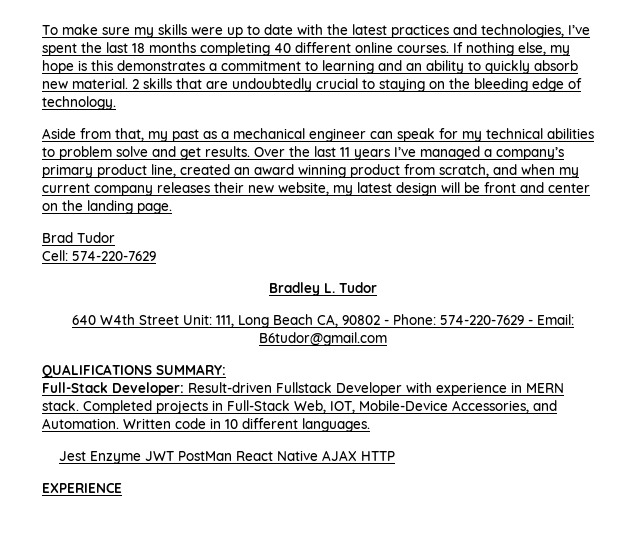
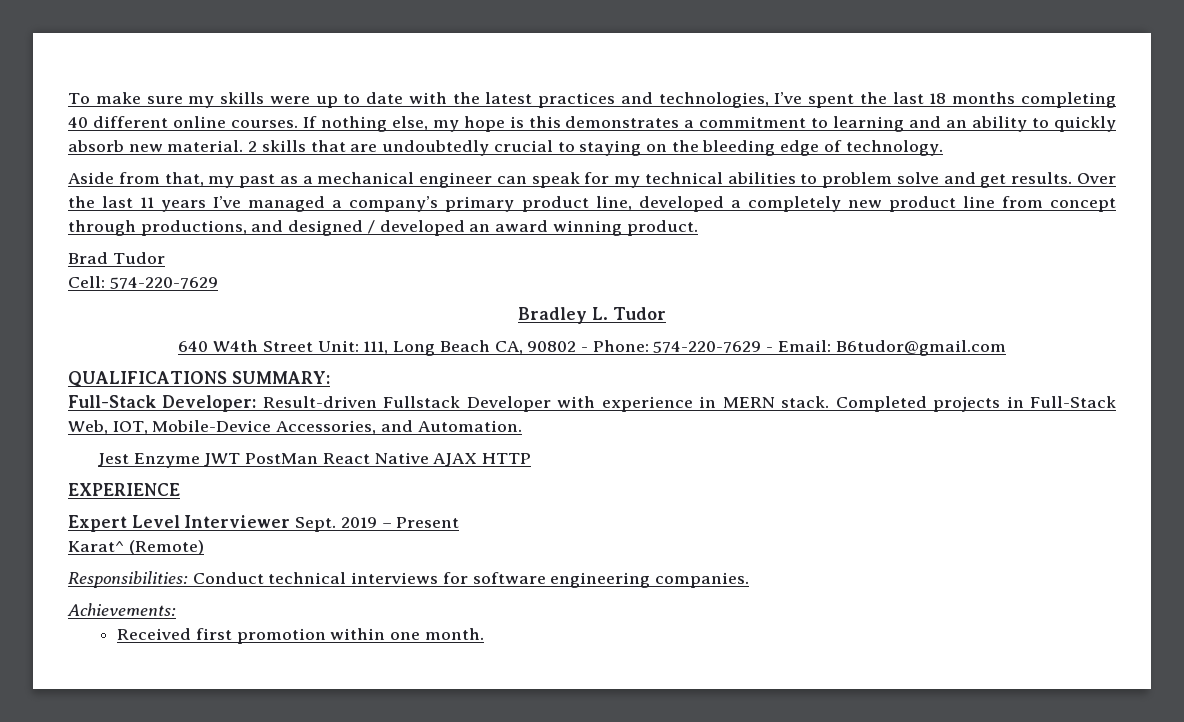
- Over the last 11 years I’ve managed a company’s primary product line, created an award winning product from scratch, and when my current company releases their new website, my latest design will be front and center on the landing page.
+ Over the last 11 years I’ve managed a company’s primary product line, developed a completely new product line from concept through productions, and designed / developed an award winning product.
- Written code in 10 different languages.
+ Expert Level Interviewer Sept. 2019 – Present
+ Karat^ (Remote)
+ Responsibilities: Conduct technical interviews for software engineering companies.
+ Achievements:
+ Received first promotion within one month.

